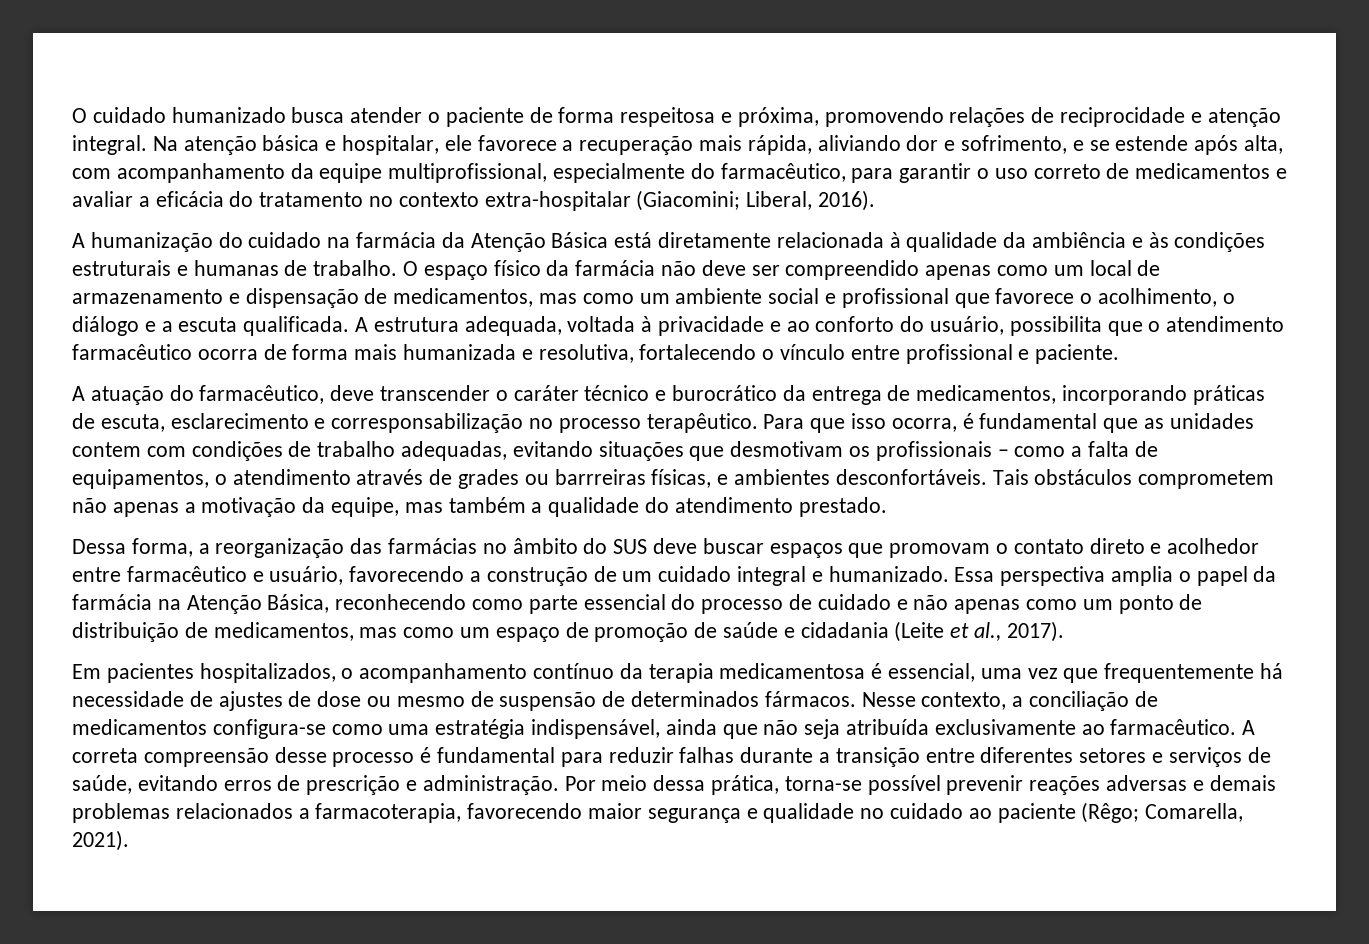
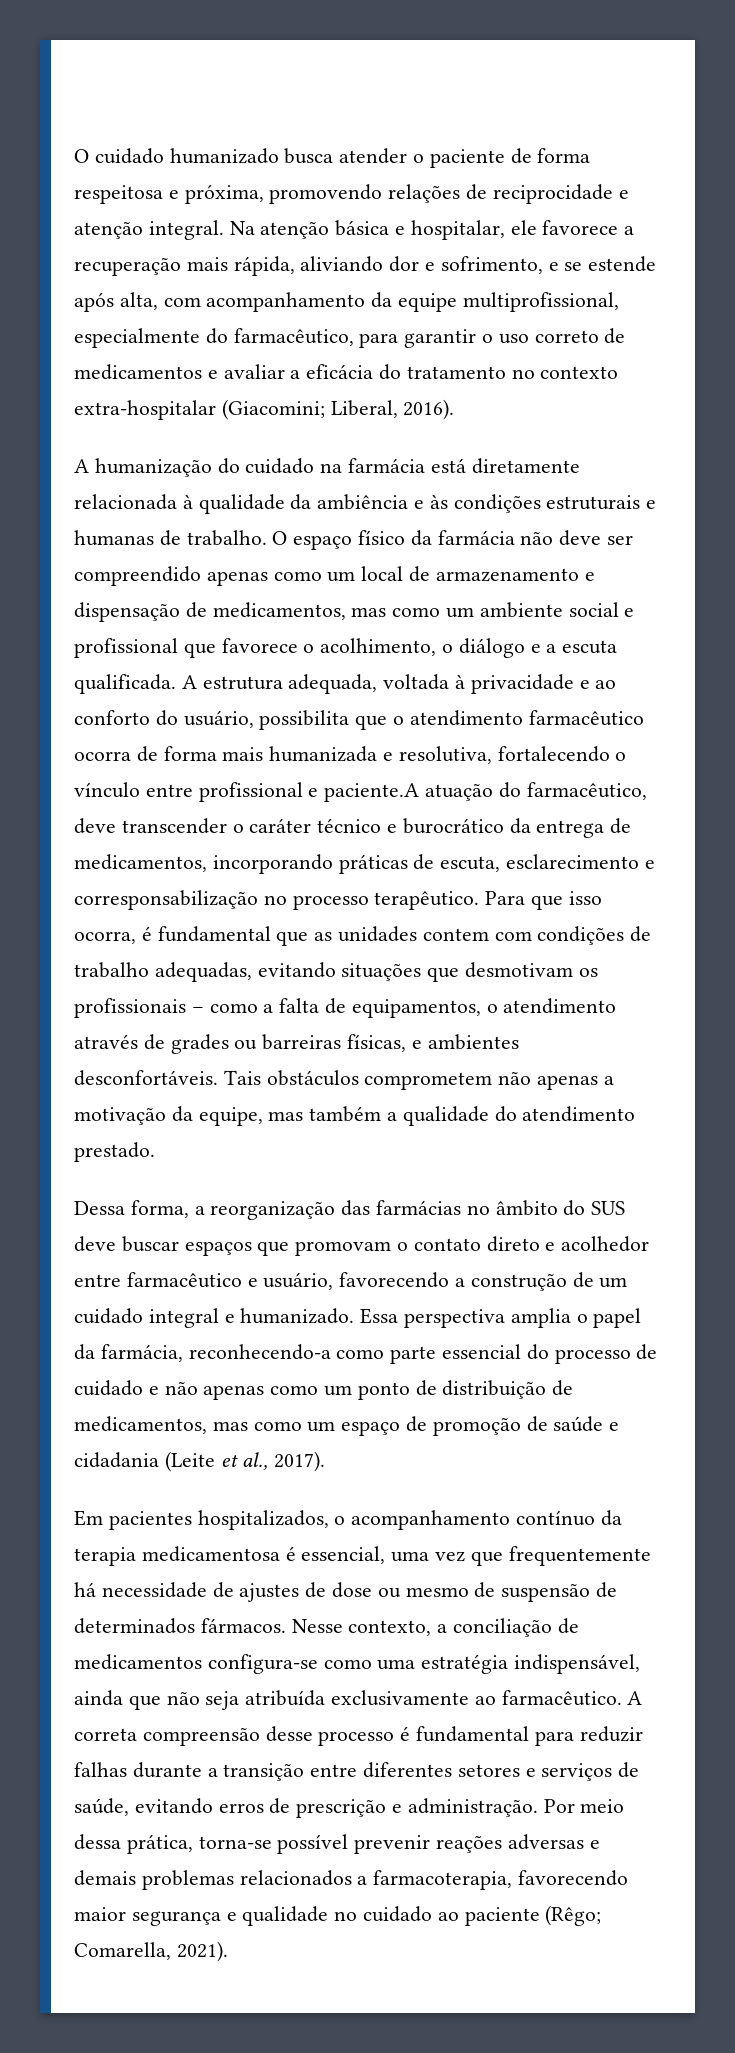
- A humanização do cuidado na farmácia da Atenção Básica está diretamente relacionada à qualidade da ambiência e às condições estruturais e humanas de trabalho.
+ A humanização do cuidado na farmácia está diretamente relacionada à qualidade da ambiência e às condições estruturais e humanas de trabalho.
- A estrutura adequada, voltada à privacidade e ao conforto do usuário, possibilita que o atendimento farmacêutico ocorra de forma mais humanizada e resolutiva, fortalecendo o vínculo entre profissional e paciente.
- A atuação do farmacêutico, deve transcender o caráter técnico e burocrático da entrega de medicamentos, incorporando práticas de escuta, esclarecimento e corresponsabilização no processo terapêutico.
+ A estrutura adequada, voltada à privacidade e ao conforto do usuário, possibilita que o atendimento farmacêutico ocorra de forma mais humanizada e resolutiva, fortalecendo o vínculo entre profissional e paciente.A atuação do farmacêutico, deve transcender o caráter técnico e burocrático da entrega de medicamentos, incorporando práticas de escuta, esclarecimento e corresponsabilização no processo terapêutico.
- Para que isso ocorra, é fundamental que as unidades contem com condições de trabalho adequadas, evitando situações que desmotivam os profissionais – como a falta de equipamentos, o atendimento através de grades ou barrreiras físicas, e ambientes desconfortáveis.
+ Para que isso ocorra, é fundamental que as unidades contem com condições de trabalho adequadas, evitando situações que desmotivam os profissionais – como a falta de equipamentos, o atendimento através de grades ou barreiras físicas, e ambientes desconfortáveis.
- Essa perspectiva amplia o papel da farmácia na Atenção Básica, reconhecendo como parte essencial do processo de cuidado e não apenas como um ponto de distribuição de medicamentos, mas como um espaço de promoção de saúde e cidadania (Leite et al., 2017).
+ Essa perspectiva amplia o papel da farmácia, reconhecendo-a como parte essencial do processo de cuidado e não apenas como um ponto de distribuição de medicamentos, mas como um espaço de promoção de saúde e cidadania (Leite et al., 2017).

